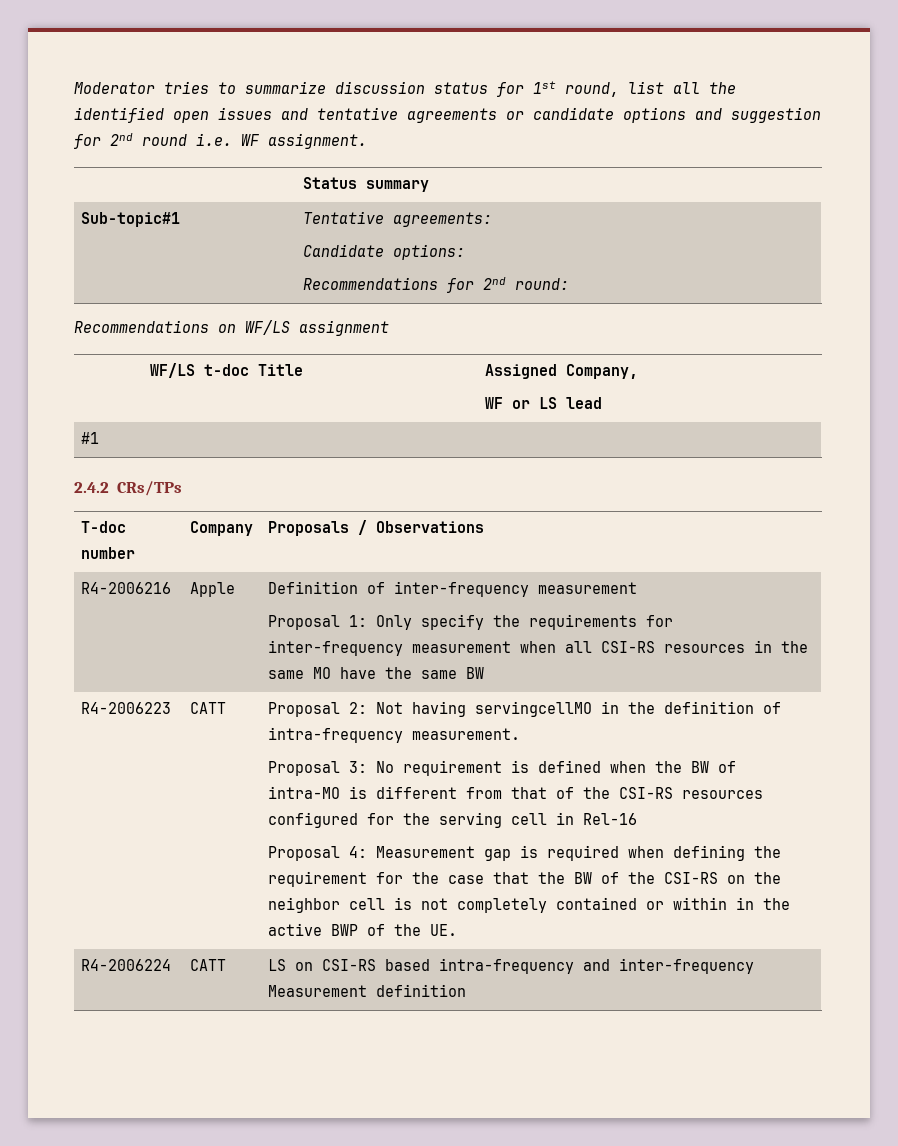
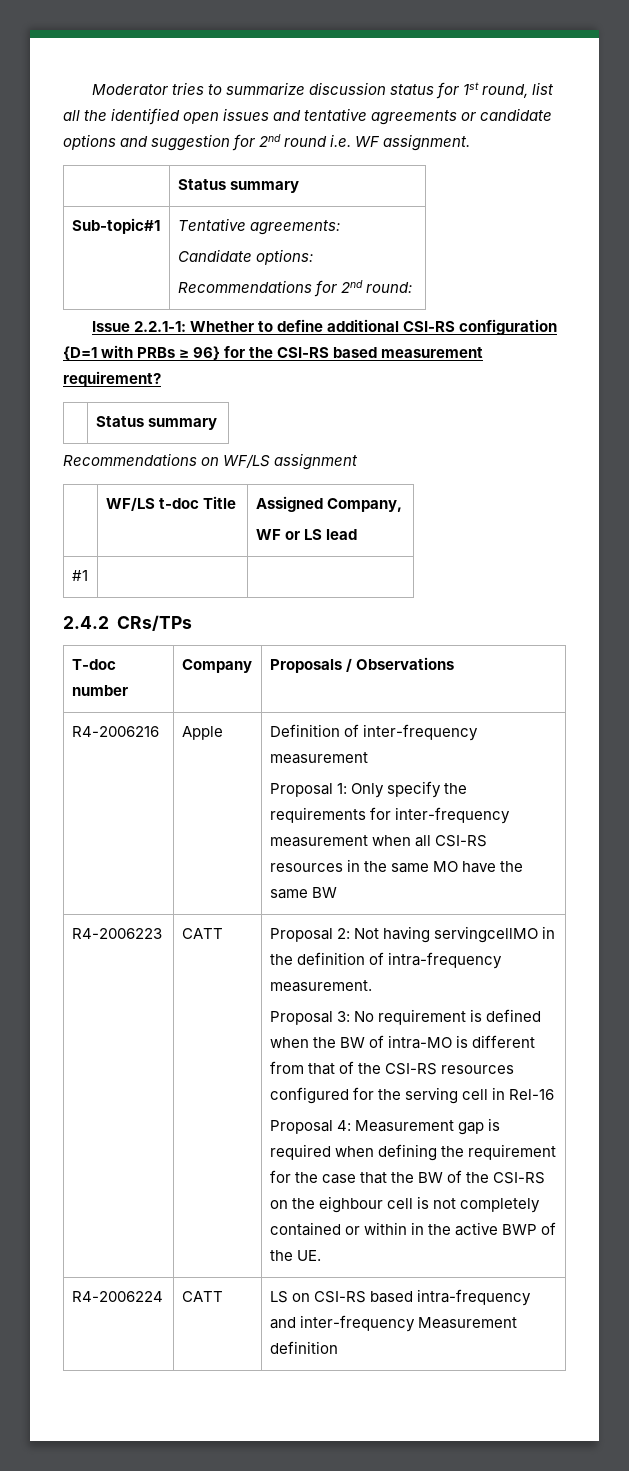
+ Issue 2.2.1-1: Whether to define additional CSI-RS configuration {D=1 with PRBs ≥ 96} for the CSI-RS based measurement requirement?
+ | Status summary
- Proposal 4: Measurement gap is required when defining the requirement for the case that the BW of the CSI-RS on the neighbor cell is not completely contained or within in the active BWP of the UE.
+ Proposal 4: Measurement gap is required when defining the requirement for the case that the BW of the CSI-RS on the eighbour cell is not completely contained or within in the active BWP of the UE.

